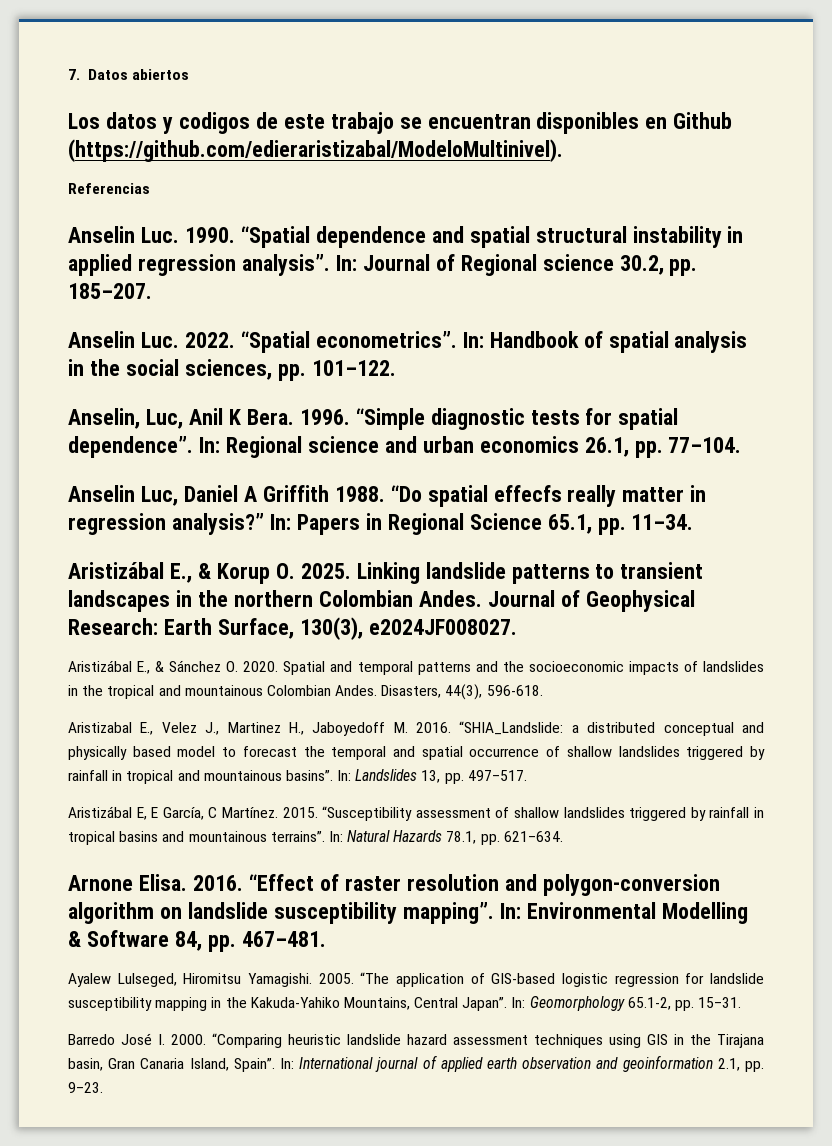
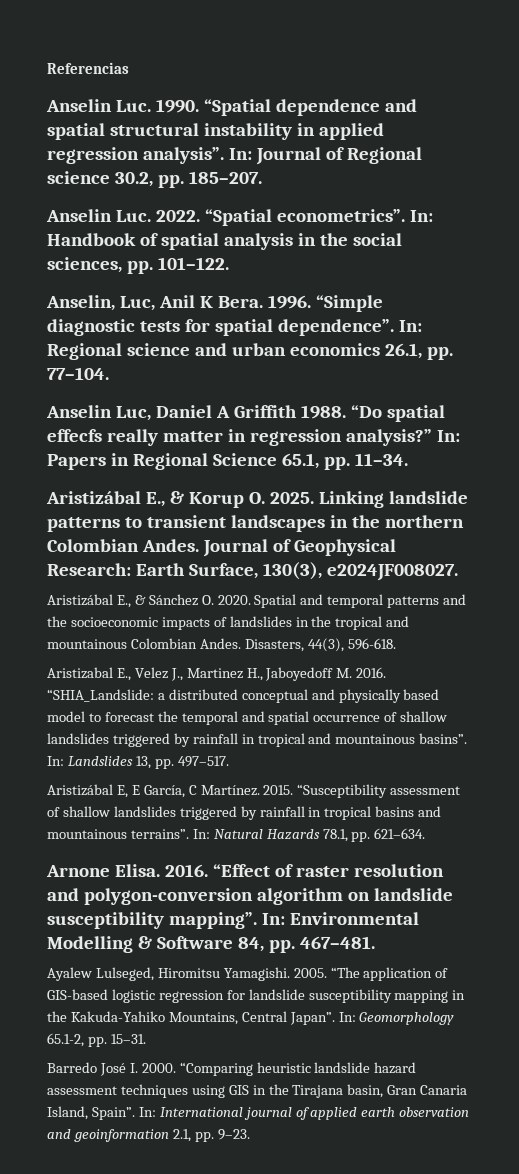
- 7. Datos abiertos
- Los datos y codigos de este trabajo se encuentran disponibles en Github (https://github.com/edieraristizabal/ModeloMultinivel).

